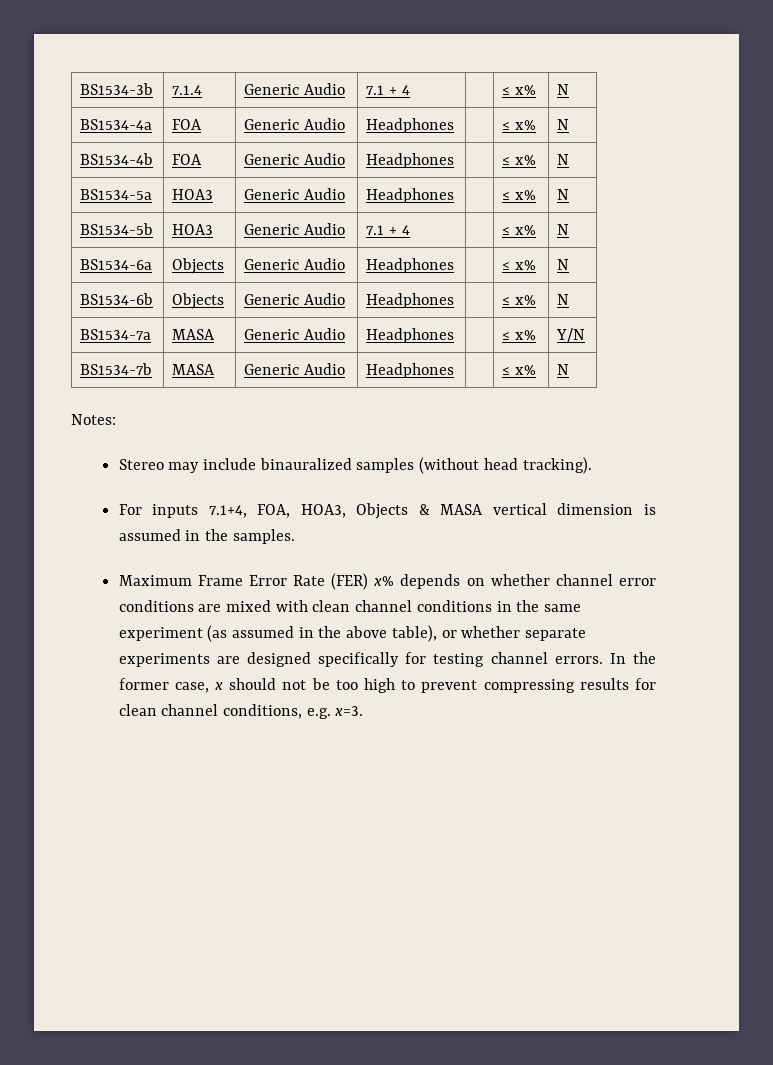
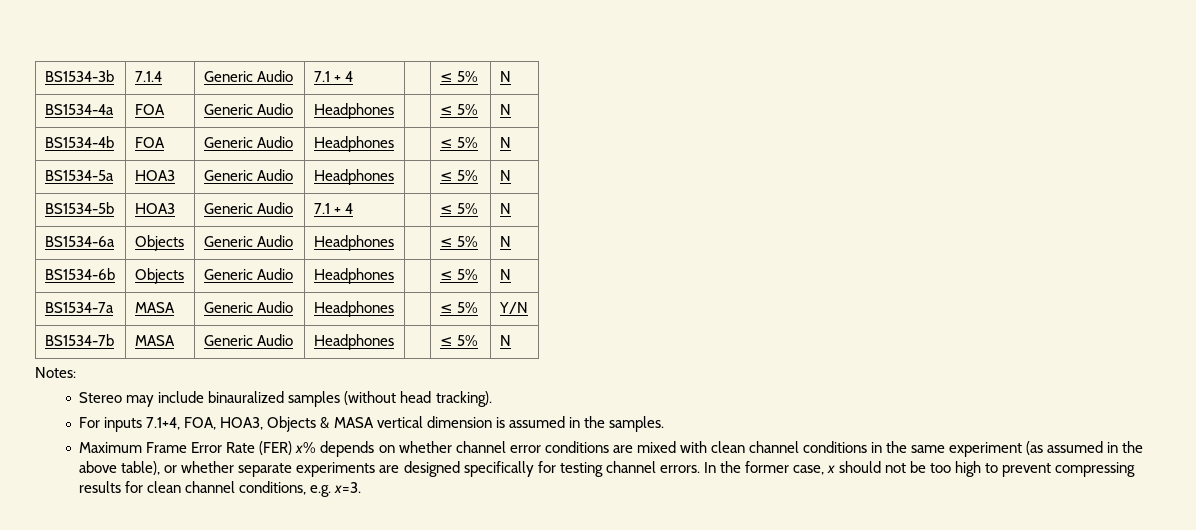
- BS1534-3b | 7.1.4 | Generic Audio | 7.1 + 4 | | ≤ x% | N
+ BS1534-3b | 7.1.4 | Generic Audio | 7.1 + 4 | | ≤ 5% | N
- BS1534-4a | FOA | Generic Audio | Headphones | | ≤ x% | N
+ BS1534-4a | FOA | Generic Audio | Headphones | | ≤ 5% | N
- BS1534-4b | FOA | Generic Audio | Headphones | | ≤ x% | N
+ BS1534-4b | FOA | Generic Audio | Headphones | | ≤ 5% | N
- BS1534-5a | HOA3 | Generic Audio | Headphones | | ≤ x% | N
+ BS1534-5a | HOA3 | Generic Audio | Headphones | | ≤ 5% | N
- BS1534-5b | HOA3 | Generic Audio | 7.1 + 4 | | ≤ x% | N
+ BS1534-5b | HOA3 | Generic Audio | 7.1 + 4 | | ≤ 5% | N
- BS1534-6a | Objects | Generic Audio | Headphones | | ≤ x% | N
+ BS1534-6a | Objects | Generic Audio | Headphones | | ≤ 5% | N
- BS1534-6b | Objects | Generic Audio | Headphones | | ≤ x% | N
+ BS1534-6b | Objects | Generic Audio | Headphones | | ≤ 5% | N
- BS1534-7a | MASA | Generic Audio | Headphones | | ≤ x% | Y/N
+ BS1534-7a | MASA | Generic Audio | Headphones | | ≤ 5% | Y/N
- BS1534-7b | MASA | Generic Audio | Headphones | | ≤ x% | N
+ BS1534-7b | MASA | Generic Audio | Headphones | | ≤ 5% | N

